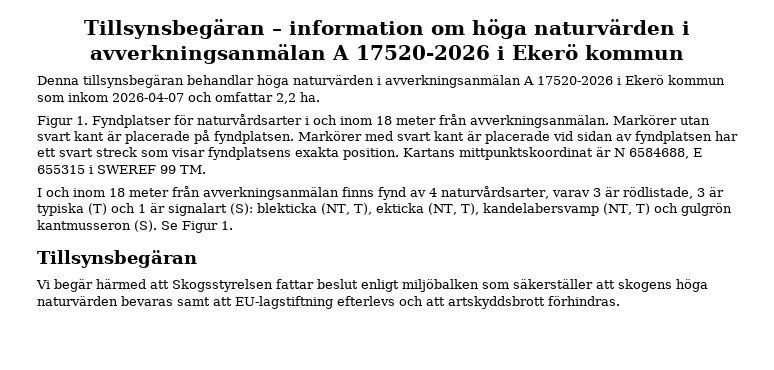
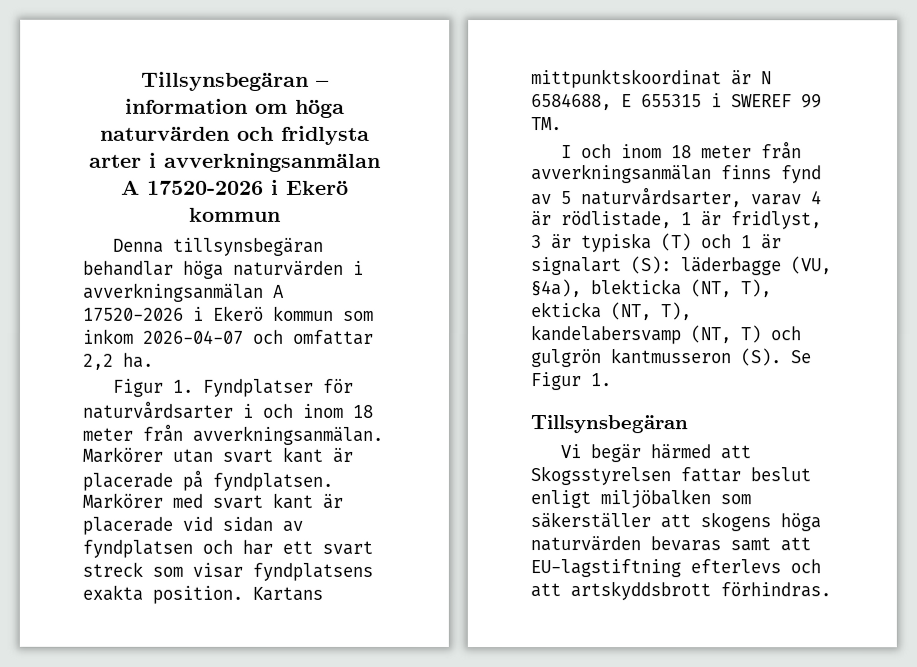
- Tillsynsbegäran – information om höga naturvärden i avverkningsanmälan A 17520-2026 i Ekerö kommun
+ Tillsynsbegäran – information om höga naturvärden och fridlysta arter i avverkningsanmälan A 17520-2026 i Ekerö kommun
- Markörer med svart kant är placerade vid sidan av fyndplatsen har ett svart streck som visar fyndplatsens exakta position.
+ Markörer med svart kant är placerade vid sidan av fyndplatsen och har ett svart streck som visar fyndplatsens exakta position.
- I och inom 18 meter från avverkningsanmälan finns fynd av 4 naturvårdsarter, varav 3 är rödlistade, 3 är typiska (T) och 1 är signalart (S): blekticka (NT, T), ekticka (NT, T), kandelabersvamp (NT, T) och gulgrön kantmusseron (S). Se Figur 1.
+ I och inom 18 meter från avverkningsanmälan finns fynd av 5 naturvårdsarter, varav 4 är rödlistade, 1 är fridlyst, 3 är typiska (T) och 1 är signalart (S): läderbagge (VU, §4a), blekticka (NT, T), ekticka (NT, T), kandelabersvamp (NT, T) och gulgrön kantmusseron (S). Se Figur 1.

